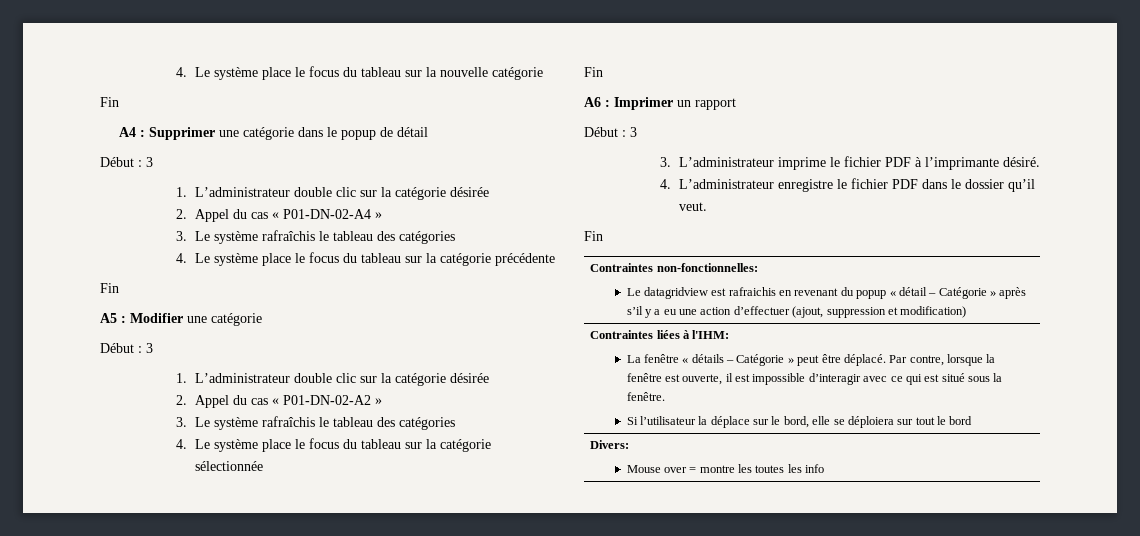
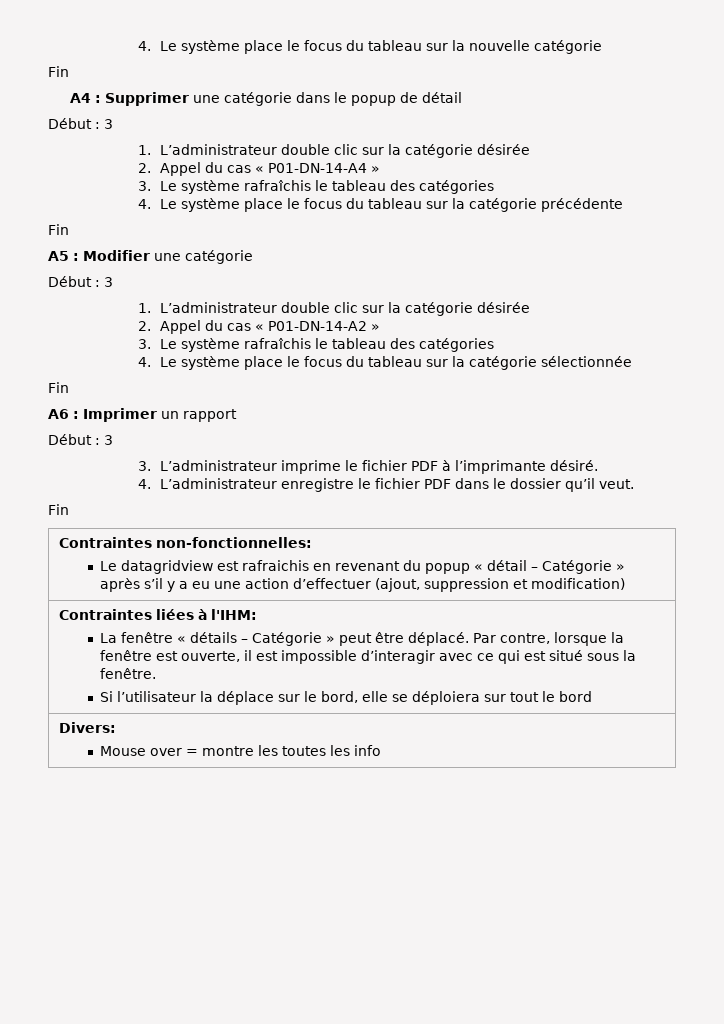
- 2. Appel du cas « P01-DN-02-A4 »
+ 2. Appel du cas « P01-DN-14-A4 »
- 2. Appel du cas « P01-DN-02-A2 »
+ 2. Appel du cas « P01-DN-14-A2 »

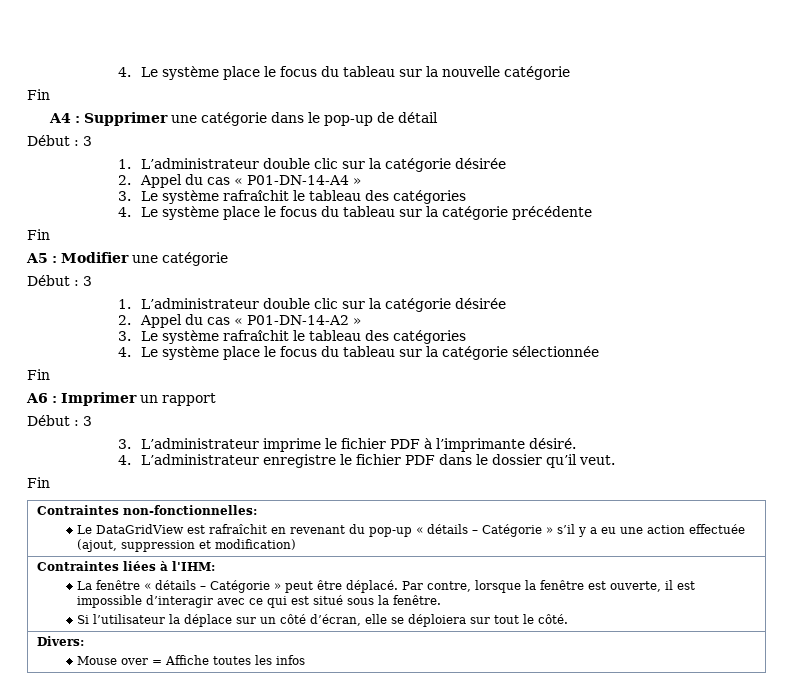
- A4 : Supprimer une catégorie dans le popup de détail
+ A4 : Supprimer une catégorie dans le pop-up de détail
  2. Appel du cas « P01-DN-14-A4 »
- 3. Le système rafraîchis le tableau des catégories
+ 3. Le système rafraîchit le tableau des catégories
  2. Appel du cas « P01-DN-14-A2 »
- 3. Le système rafraîchis le tableau des catégories
+ 3. Le système rafraîchit le tableau des catégories
  Contraintes non-fonctionnelles:
- Le datagridview est rafraichis en revenant du popup « détail – Catégorie » après s’il y a eu une action d’effectuer (ajout, suppression et modification)
+ Le DataGridView est rafraîchit en revenant du pop-up « détails – Catégorie » s’il y a eu une action effectuée (ajout, suppression et modification)
- Si l’utilisateur la déplace sur le bord, elle se déploiera sur tout le bord
+ Si l’utilisateur la déplace sur un côté d’écran, elle se déploiera sur tout le côté.
  Divers:
- Mouse over = montre les toutes les info
+ Mouse over = Affiche toutes les infos

